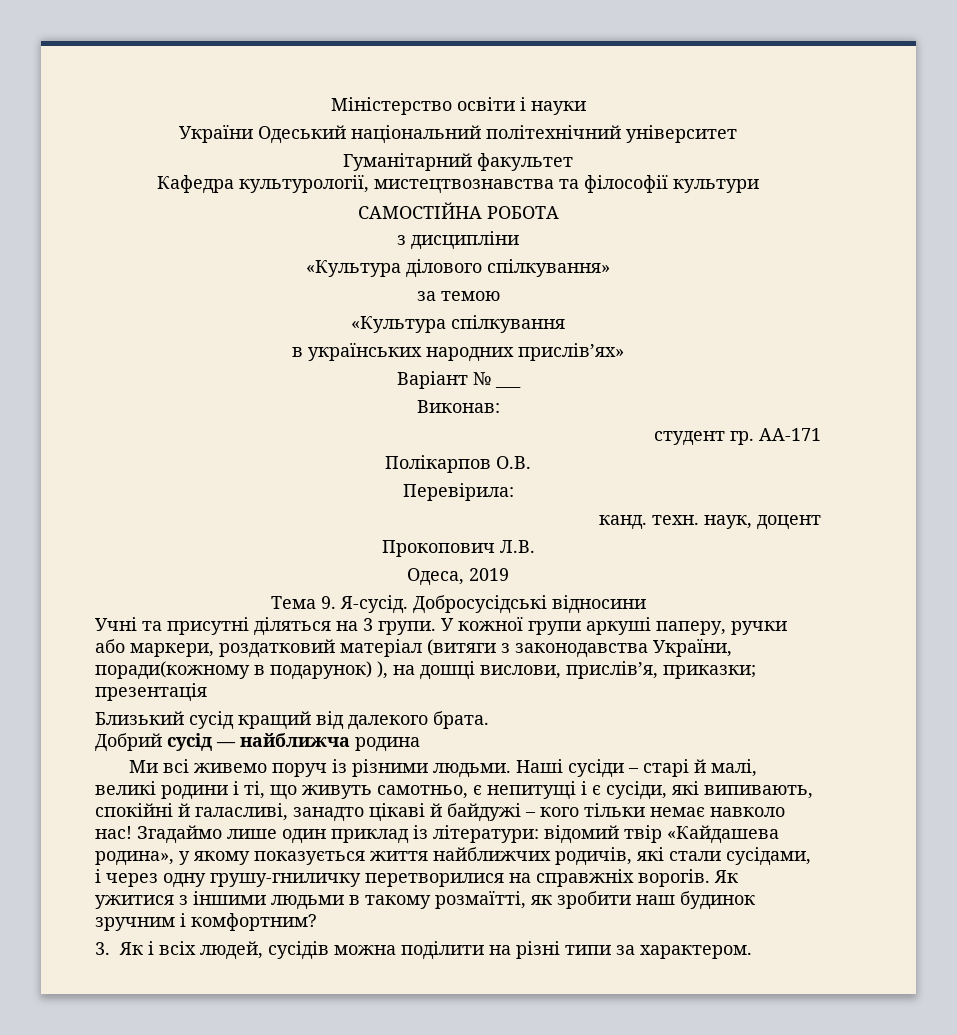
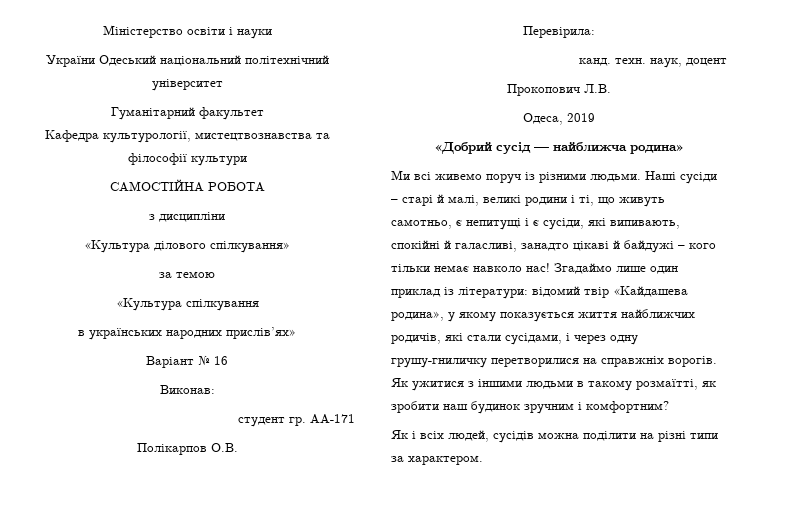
- Варіант № ___
+ Варіант № 16
- Тема 9. Я-сусід. Добросусідські відносини
- Учні та присутні діляться на 3 групи. У кожної групи аркуші паперу, ручки або маркери, роздатковий матеріал (витяги з законодавства України, поради(кожному в подарунок) ), на дошці вислови, прислів’я, приказки; презентація
- Близький сусід кращий від далекого брата.
- Добрий сусід — найближча родина
+ «Добрий сусід — найближча родина»
- 3. Як і всіх людей, сусідів можна поділити на різні типи за характером.
+ Як і всіх людей, сусідів можна поділити на різні типи за характером.

